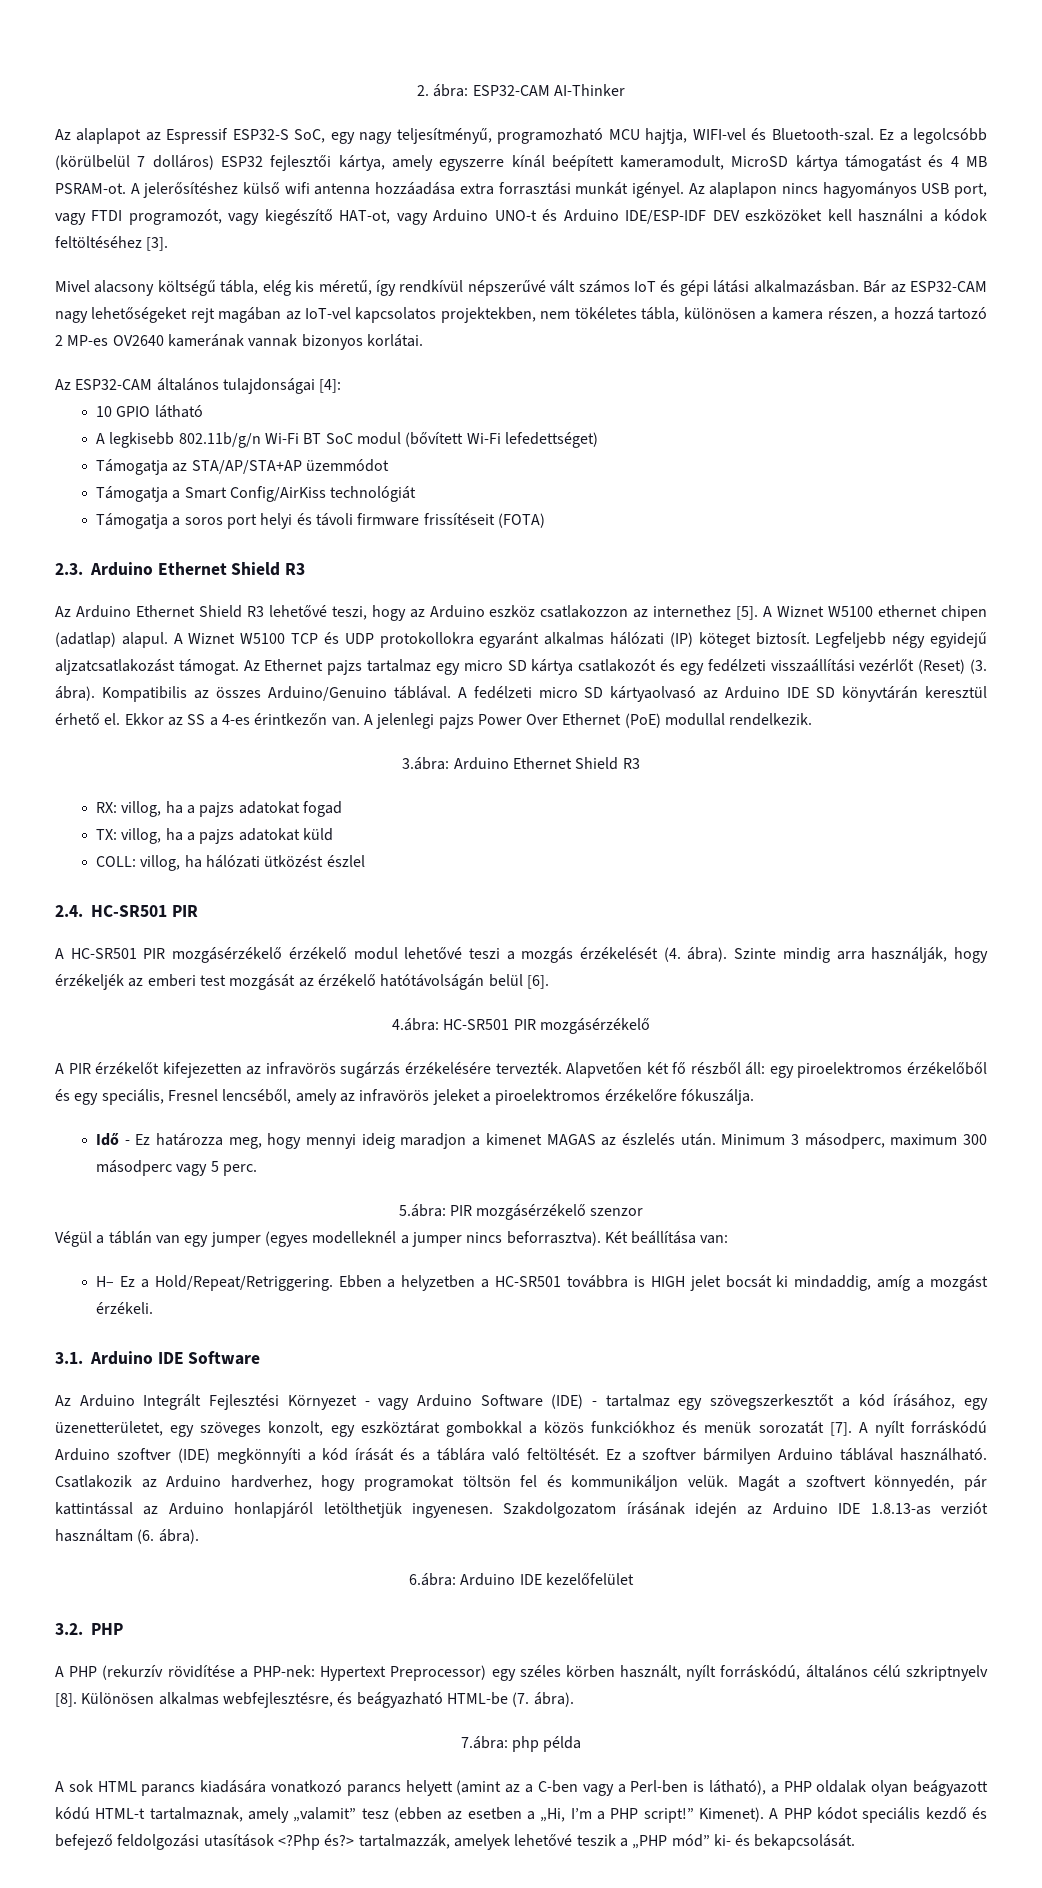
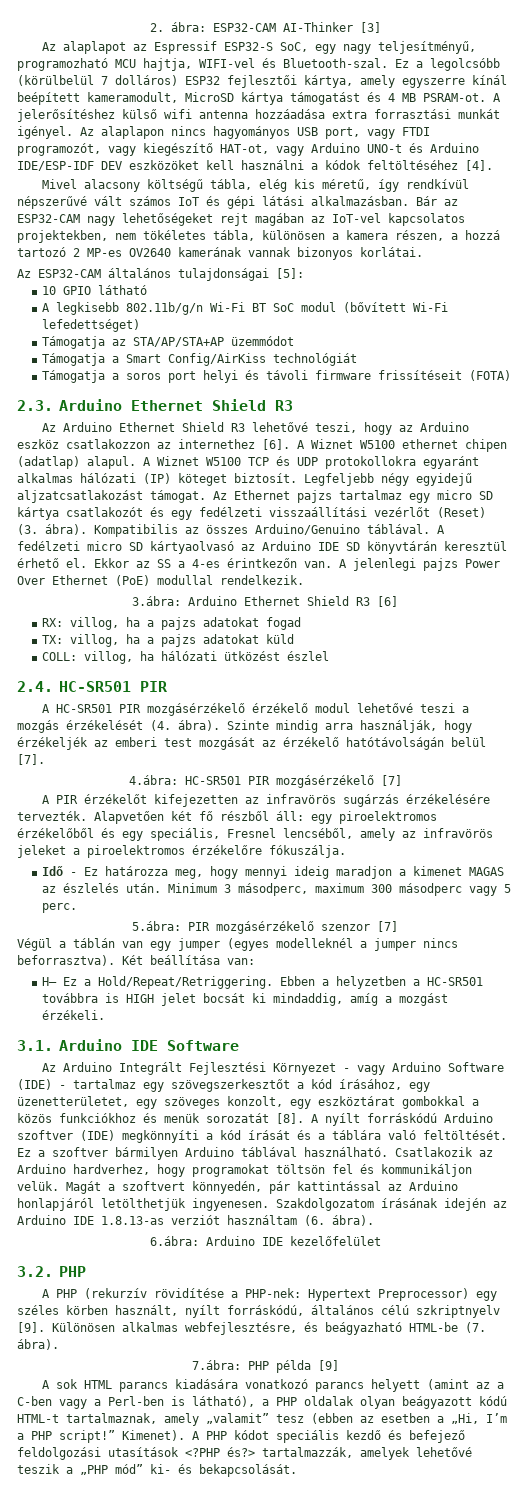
- 2. ábra: ESP32-CAM AI-Thinker
+ 2. ábra: ESP32-CAM AI-Thinker [3]
- Az alaplapon nincs hagyományos USB port, vagy FTDI programozót, vagy kiegészítő HAT-ot, vagy Arduino UNO-t és Arduino IDE/ESP-IDF DEV eszközöket kell használni a kódok feltöltéséhez [3].
+ Az alaplapon nincs hagyományos USB port, vagy FTDI programozót, vagy kiegészítő HAT-ot, vagy Arduino UNO-t és Arduino IDE/ESP-IDF DEV eszközöket kell használni a kódok feltöltéséhez [4].
- Az ESP32-CAM általános tulajdonságai [4]:
+ Az ESP32-CAM általános tulajdonságai [5]:
- Az Arduino Ethernet Shield R3 lehetővé teszi, hogy az Arduino eszköz csatlakozzon az internethez [5].
+ Az Arduino Ethernet Shield R3 lehetővé teszi, hogy az Arduino eszköz csatlakozzon az internethez [6].
- 3.ábra: Arduino Ethernet Shield R3
+ 3.ábra: Arduino Ethernet Shield R3 [6]
- Szinte mindig arra használják, hogy érzékeljék az emberi test mozgását az érzékelő hatótávolságán belül [6].
+ Szinte mindig arra használják, hogy érzékeljék az emberi test mozgását az érzékelő hatótávolságán belül [7].
- 4.ábra: HC-SR501 PIR mozgásérzékelő
+ 4.ábra: HC-SR501 PIR mozgásérzékelő [7]
- 5.ábra: PIR mozgásérzékelő szenzor
+ 5.ábra: PIR mozgásérzékelő szenzor [7]
- Az Arduino Integrált Fejlesztési Környezet - vagy Arduino Software (IDE) - tartalmaz egy szövegszerkesztőt a kód írásához, egy üzenetterületet, egy szöveges konzolt, egy eszköztárat gombokkal a közös funkciókhoz és menük sorozatát [7].
+ Az Arduino Integrált Fejlesztési Környezet - vagy Arduino Software (IDE) - tartalmaz egy szövegszerkesztőt a kód írásához, egy üzenetterületet, egy szöveges konzolt, egy eszköztárat gombokkal a közös funkciókhoz és menük sorozatát [8].
- A PHP (rekurzív rövidítése a PHP-nek: Hypertext Preprocessor) egy széles körben használt, nyílt forráskódú, általános célú szkriptnyelv [8].
+ A PHP (rekurzív rövidítése a PHP-nek: Hypertext Preprocessor) egy széles körben használt, nyílt forráskódú, általános célú szkriptnyelv [9].
- 7.ábra: php példa
+ 7.ábra: PHP példa [9]
- A PHP kódot speciális kezdő és befejező feldolgozási utasítások <?Php és?> tartalmazzák, amelyek lehetővé teszik a „PHP mód” ki- és bekapcsolását.
+ A PHP kódot speciális kezdő és befejező feldolgozási utasítások <?PHP és?> tartalmazzák, amelyek lehetővé teszik a „PHP mód” ki- és bekapcsolását.

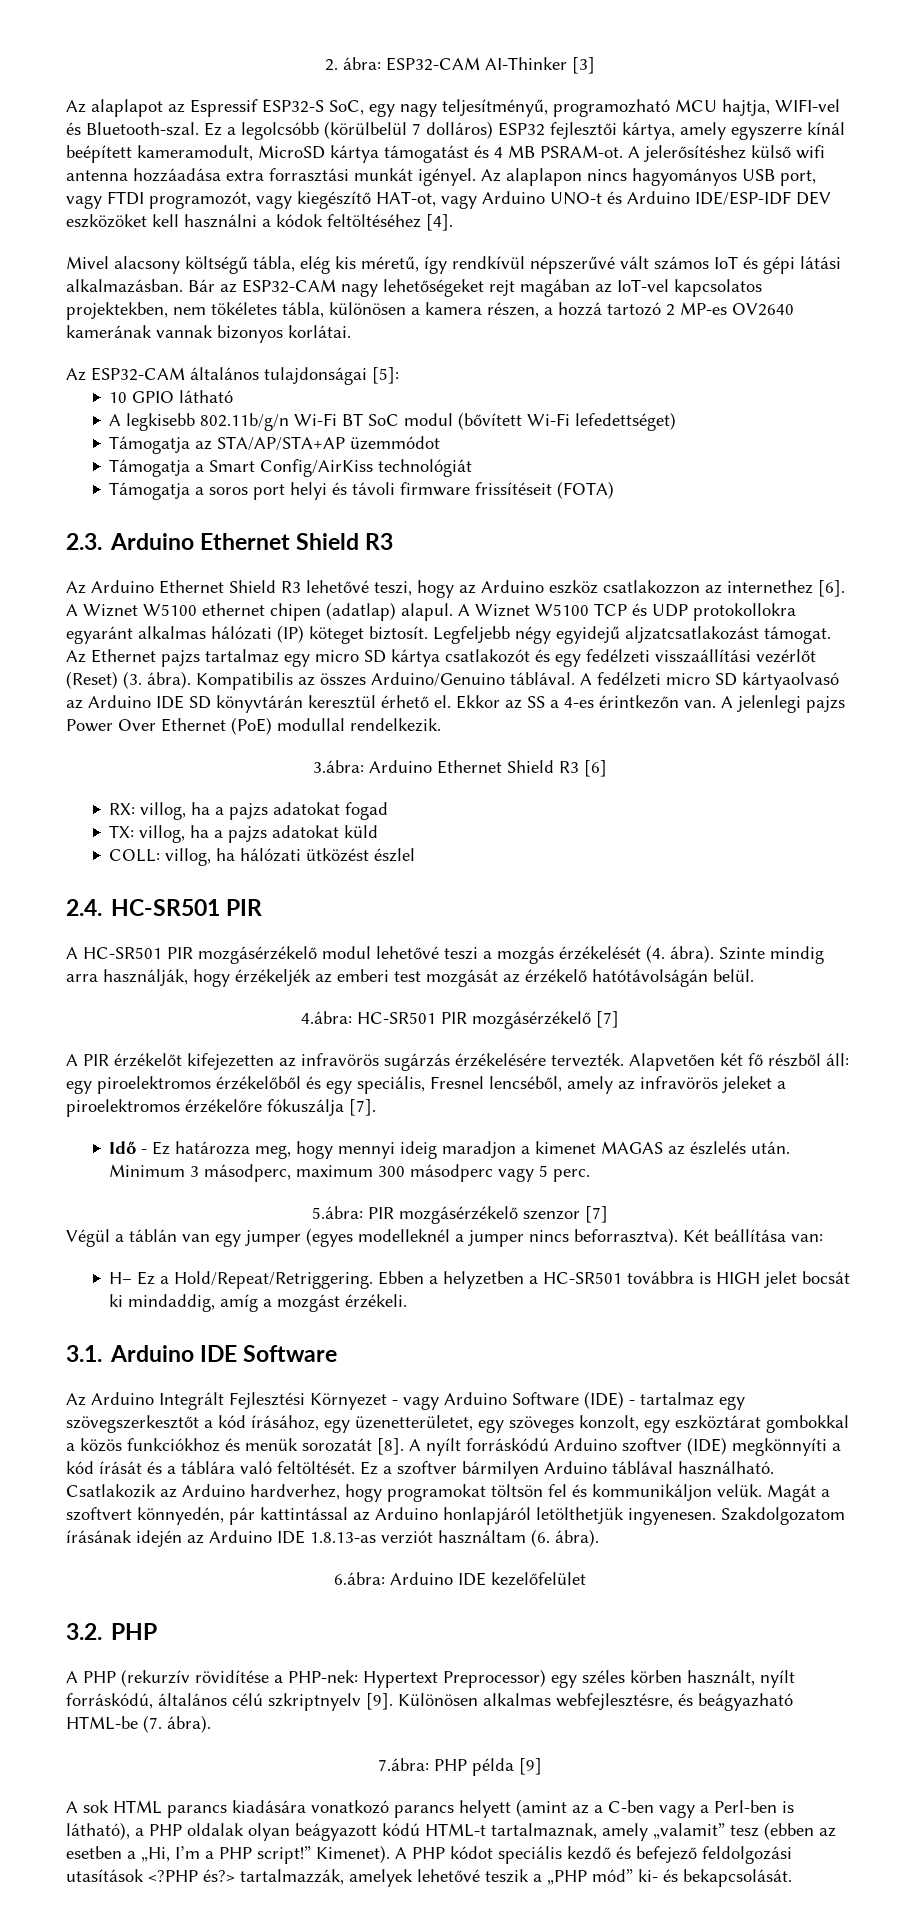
- A HC-SR501 PIR mozgásérzékelő érzékelő modul lehetővé teszi a mozgás érzékelését (4. ábra).
+ A HC-SR501 PIR mozgásérzékelő modul lehetővé teszi a mozgás érzékelését (4. ábra).
- Szinte mindig arra használják, hogy érzékeljék az emberi test mozgását az érzékelő hatótávolságán belül [7].
+ Szinte mindig arra használják, hogy érzékeljék az emberi test mozgását az érzékelő hatótávolságán belül.
- Alapvetően két fő részből áll: egy piroelektromos érzékelőből és egy speciális, Fresnel lencséből, amely az infravörös jeleket a piroelektromos érzékelőre fókuszálja.
+ Alapvetően két fő részből áll: egy piroelektromos érzékelőből és egy speciális, Fresnel lencséből, amely az infravörös jeleket a piroelektromos érzékelőre fókuszálja [7].

